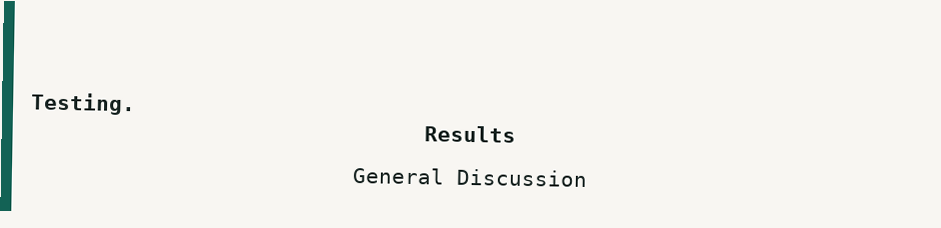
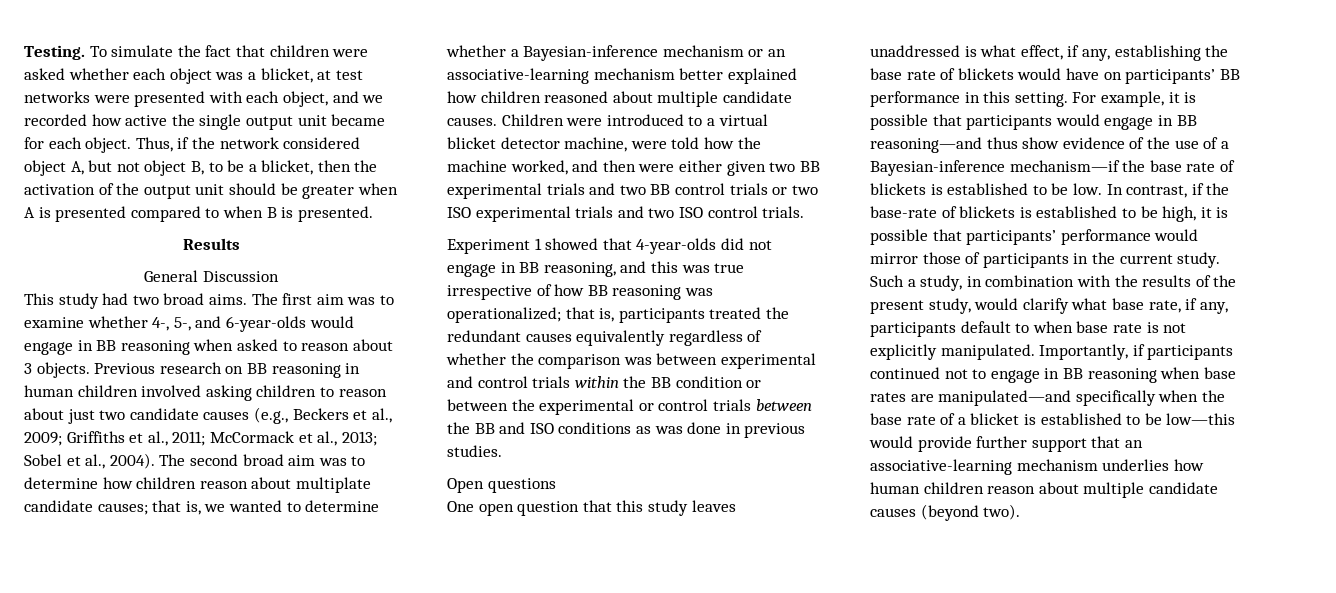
- Testing.
+ Testing. To simulate the fact that children were asked whether each object was a blicket, at test networks were presented with each object, and we recorded how active the single output unit became for each object. Thus, if the network considered object A, but not object B, to be a blicket, then the activation of the output unit should be greater when A is presented compared to when B is presented.
  Results
  General Discussion
+ This study had two broad aims. The first aim was to examine whether 4-, 5-, and 6-year-olds would engage in BB reasoning when asked to reason about 3 objects. Previous research on BB reasoning in human children involved asking children to reason about just two candidate causes (e.g., Beckers et al., 2009; Griffiths et al., 2011; McCormack et al., 2013; Sobel et al., 2004). The second broad aim was to determine how children reason about multiplate candidate causes; that is, we wanted to determine whether a Bayesian-inference mechanism or an associative-learning mechanism better explained how children reasoned about multiple candidate causes. Children were introduced to a virtual blicket detector machine, were told how the machine worked, and then were either given two BB experimental trials and two BB control trials or two ISO experimental trials and two ISO control trials.
+ Experiment 1 showed that 4-year-olds did not engage in BB reasoning, and this was true irrespective of how BB reasoning was operationalized; that is, participants treated the redundant causes equivalently regardless of whether the comparison was between experimental and control trials within the BB condition or between the experimental or control trials between the BB and ISO conditions as was done in previous studies.
+ Open questions
+ One open question that this study leaves unaddressed is what effect, if any, establishing the base rate of blickets would have on participants’ BB performance in this setting. For example, it is possible that participants would engage in BB reasoning—and thus show evidence of the use of a Bayesian-inference mechanism—if the base rate of blickets is established to be low. In contrast, if the base-rate of blickets is established to be high, it is possible that participants’ performance would mirror those of participants in the current study. Such a study, in combination with the results of the present study, would clarify what base rate, if any, participants default to when base rate is not explicitly manipulated. Importantly, if participants continued not to engage in BB reasoning when base rates are manipulated—and specifically when the base rate of a blicket is established to be low—this would provide further support that an associative-learning mechanism underlies how human children reason about multiple candidate causes (beyond two).

